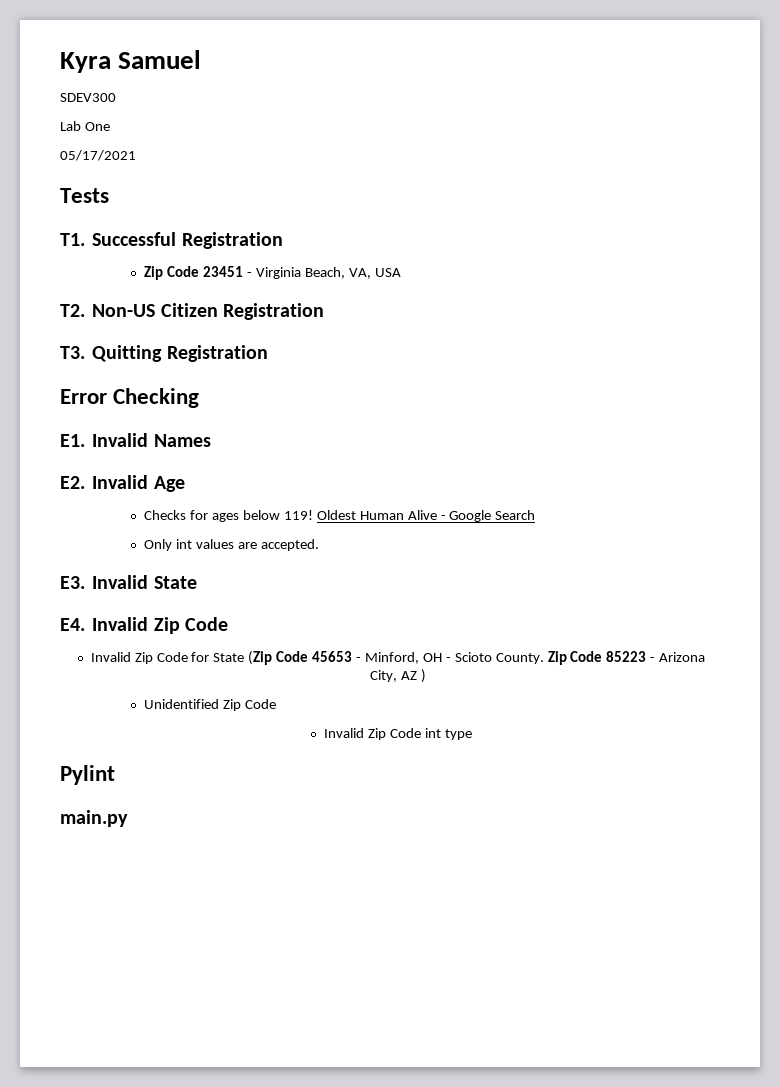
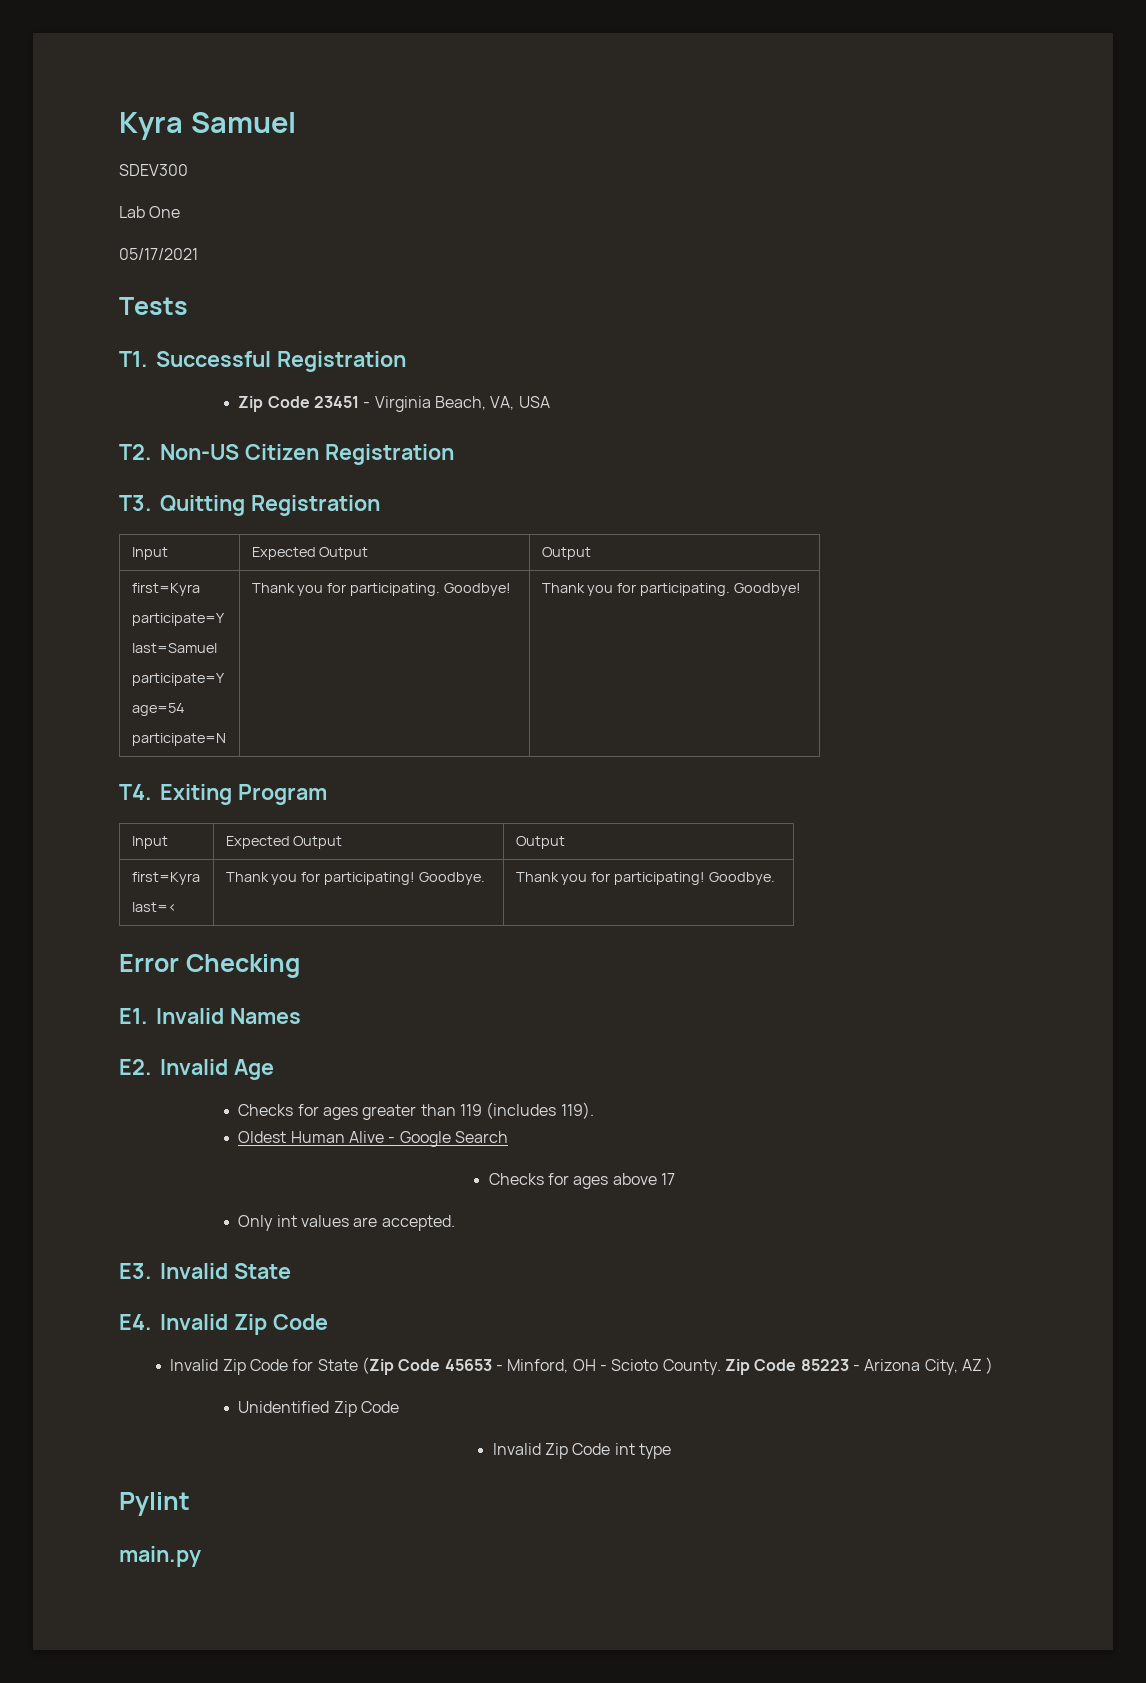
  T3. Quitting Registration
+ Input | Expected Output | Output
+ first=Kyra
+ participate=Y
+ last=Samuel
+ participate=Y
+ age=54
+ participate=N | Thank you for participating. Goodbye! | Thank you for participating. Goodbye!
+ T4. Exiting Program
+ Input | Expected Output | Output
+ first=Kyra
+ last=< | Thank you for participating! Goodbye. | Thank you for participating! Goodbye.
- Checks for ages below 119! Oldest Human Alive - Google Search
+ Checks for ages greater than 119 (includes 119).
+ Oldest Human Alive - Google Search
+ Checks for ages above 17

